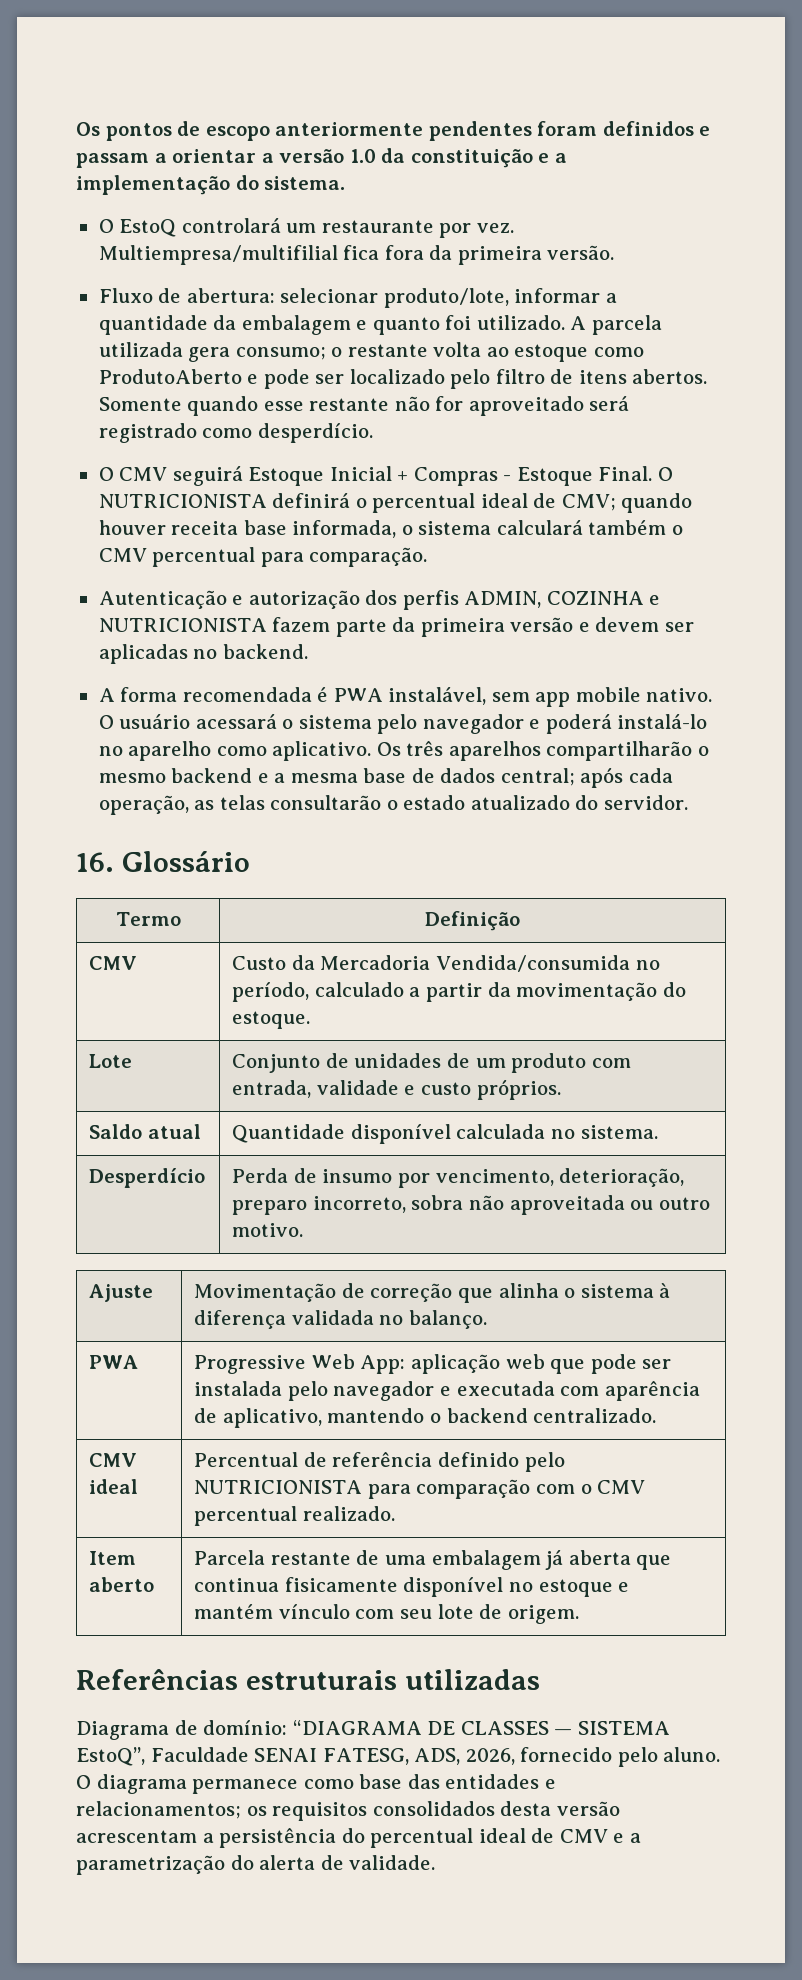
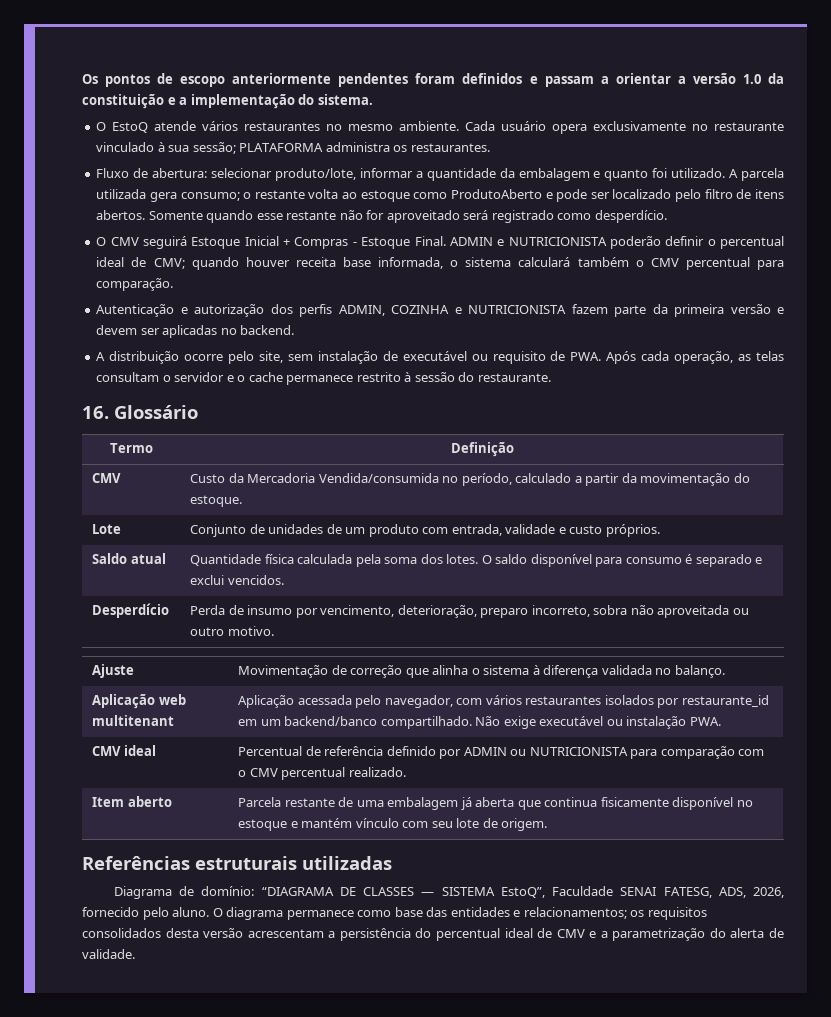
- O EstoQ controlará um restaurante por vez. Multiempresa/multifilial fica fora da primeira versão.
+ O EstoQ atende vários restaurantes no mesmo ambiente. Cada usuário opera exclusivamente no restaurante vinculado à sua sessão; PLATAFORMA administra os restaurantes.
- O NUTRICIONISTA definirá o percentual ideal de CMV; quando houver receita base informada, o sistema calculará também o CMV percentual para comparação.
+ ADMIN e NUTRICIONISTA poderão definir o percentual ideal de CMV; quando houver receita base informada, o sistema calculará também o CMV percentual para comparação.
- A forma recomendada é PWA instalável, sem app mobile nativo. O usuário acessará o sistema pelo navegador e poderá instalá-lo no aparelho como aplicativo. Os três aparelhos compartilharão o mesmo backend e a mesma base de dados central; após cada operação, as telas consultarão o estado atualizado do servidor.
+ A distribuição ocorre pelo site, sem instalação de executável ou requisito de PWA. Após cada operação, as telas consultam o servidor e o cache permanece restrito à sessão do restaurante.
- Saldo atual | Quantidade disponível calculada no sistema.
+ Saldo atual | Quantidade física calculada pela soma dos lotes. O saldo disponível para consumo é separado e exclui vencidos.
- PWA | Progressive Web App: aplicação web que pode ser instalada pelo navegador e executada com aparência de aplicativo, mantendo o backend centralizado.
+ Aplicação web multitenant | Aplicação acessada pelo navegador, com vários restaurantes isolados por restaurante_id em um backend/banco compartilhado. Não exige executável ou instalação PWA.
- CMV ideal | Percentual de referência definido pelo NUTRICIONISTA para comparação com o CMV percentual realizado.
+ CMV ideal | Percentual de referência definido por ADMIN ou NUTRICIONISTA para comparação com o CMV percentual realizado.

